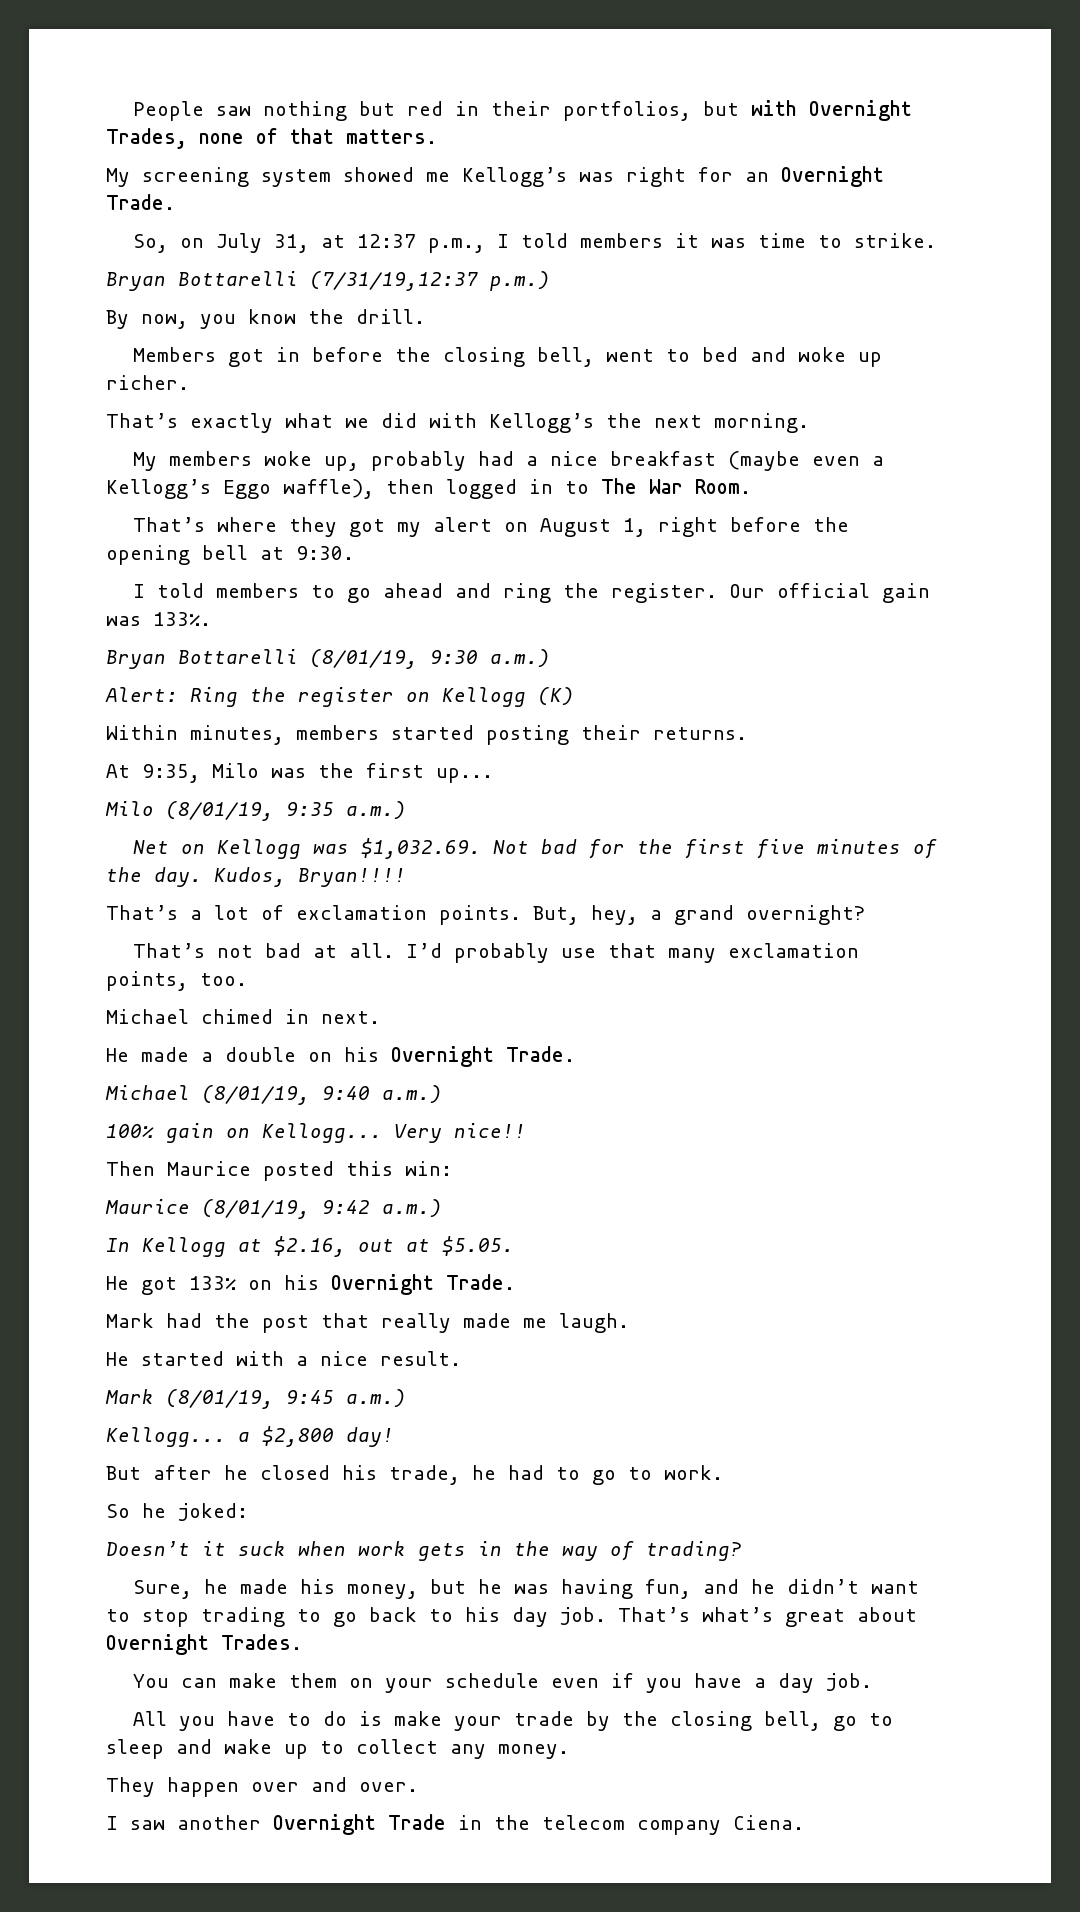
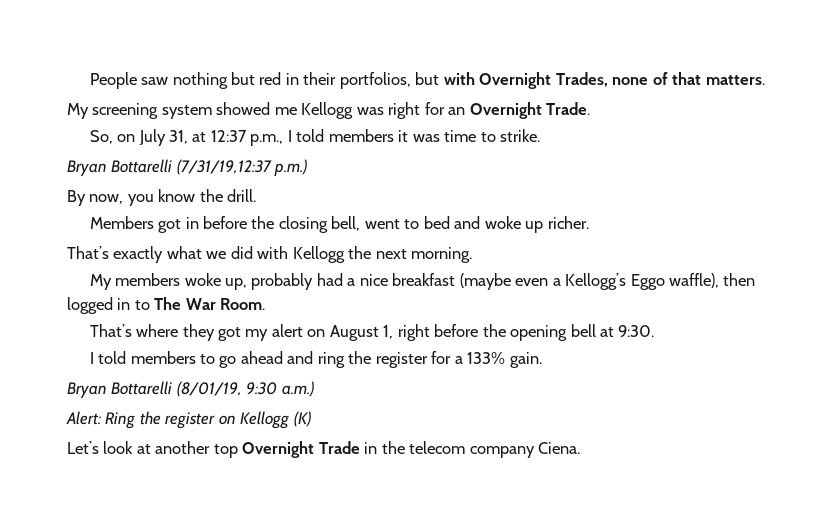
- My screening system showed me Kellogg’s was right for an Overnight Trade.
+ My screening system showed me Kellogg was right for an Overnight Trade.
- That’s exactly what we did with Kellogg’s the next morning.
+ That’s exactly what we did with Kellogg the next morning.
- I told members to go ahead and ring the register. Our official gain was 133%.
+ I told members to go ahead and ring the register for a 133% gain.
- Within minutes, members started posting their returns.
- At 9:35, Milo was the first up...
- Milo (8/01/19, 9:35 a.m.)
- Net on Kellogg was $1,032.69. Not bad for the first five minutes of the day. Kudos, Bryan!!!!
- That’s a lot of exclamation points. But, hey, a grand overnight?
- That’s not bad at all. I’d probably use that many exclamation points, too.
- Michael chimed in next.
- He made a double on his Overnight Trade.
- Michael (8/01/19, 9:40 a.m.)
- 100% gain on Kellogg... Very nice!!
- Then Maurice posted this win:
- Maurice (8/01/19, 9:42 a.m.)
- In Kellogg at $2.16, out at $5.05.
- He got 133% on his Overnight Trade.
- Mark had the post that really made me laugh.
- He started with a nice result.
- Mark (8/01/19, 9:45 a.m.)
- Kellogg... a $2,800 day!
- But after he closed his trade, he had to go to work.
- So he joked:
- Doesn’t it suck when work gets in the way of trading?
- Sure, he made his money, but he was having fun, and he didn’t want to stop trading to go back to his day job. That’s what’s great about Overnight Trades.
- You can make them on your schedule even if you have a day job.
- All you have to do is make your trade by the closing bell, go to sleep and wake up to collect any money.
- They happen over and over.
- I saw another Overnight Trade in the telecom company Ciena.
+ Let’s look at another top Overnight Trade in the telecom company Ciena.

